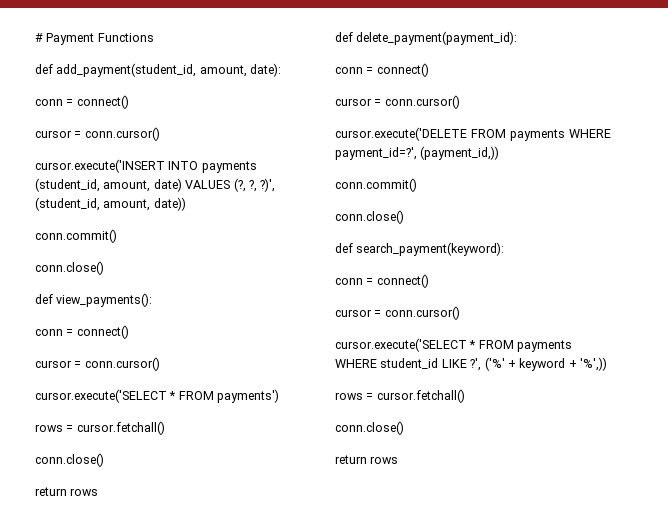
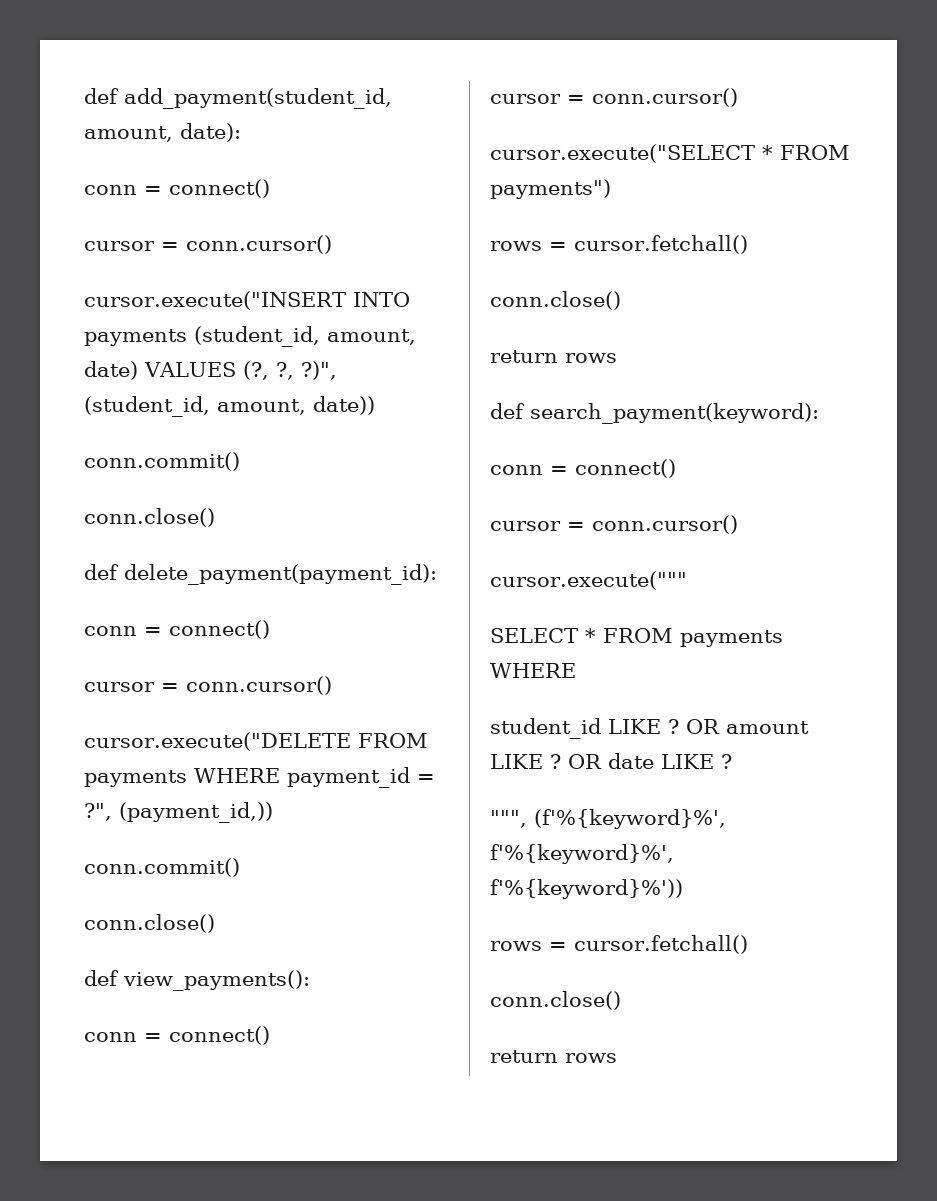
- # Payment Functions
- cursor.execute('INSERT INTO payments (student_id, amount, date) VALUES (?, ?, ?)', (student_id, amount, date))
+ cursor.execute("INSERT INTO payments (student_id, amount, date) VALUES (?, ?, ?)", (student_id, amount, date))
+ def delete_payment(payment_id):
+ conn = connect()
+ cursor = conn.cursor()
+ cursor.execute("DELETE FROM payments WHERE payment_id = ?", (payment_id,))
+ conn.commit()
+ conn.close()
- cursor.execute('SELECT * FROM payments')
+ cursor.execute("SELECT * FROM payments")
  rows = cursor.fetchall()
  conn.close()
  return rows
- def delete_payment(payment_id):
- conn = connect()
- cursor = conn.cursor()
- cursor.execute('DELETE FROM payments WHERE payment_id=?', (payment_id,))
- conn.commit()
- conn.close()
- cursor.execute('SELECT * FROM payments WHERE student_id LIKE ?', ('%' + keyword + '%',))
+ cursor.execute("""
+ SELECT * FROM payments WHERE
+ student_id LIKE ? OR amount LIKE ? OR date LIKE ?
+ """, (f'%{keyword}%', f'%{keyword}%', f'%{keyword}%'))

